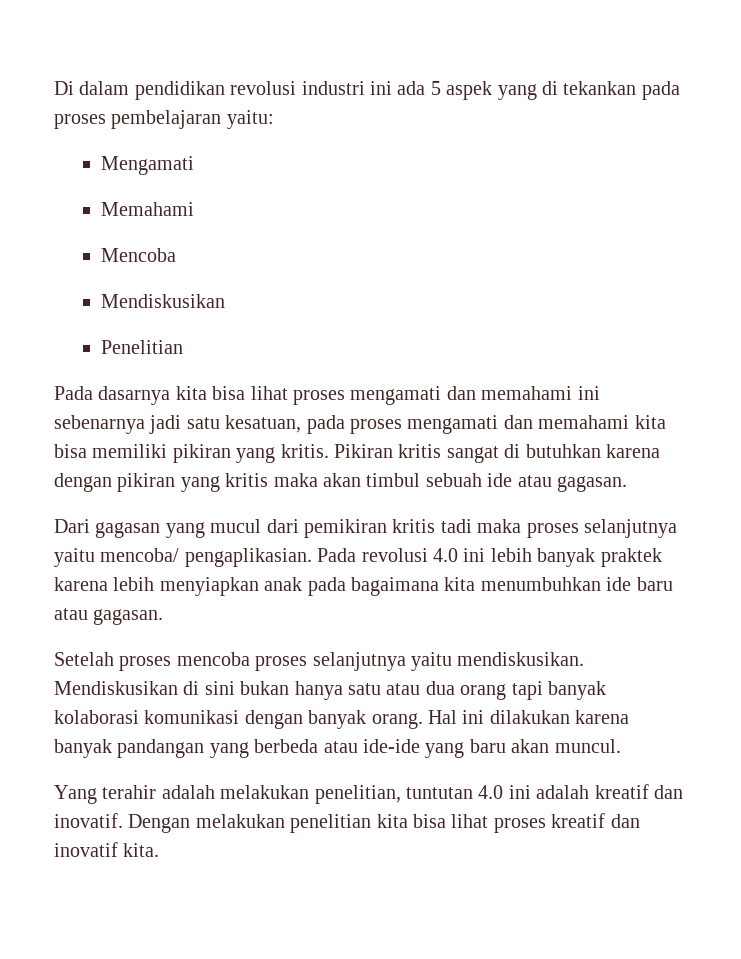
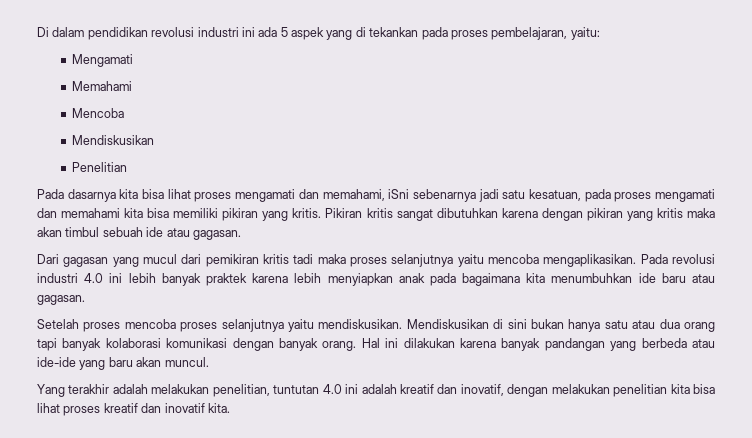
- Di dalam pendidikan revolusi industri ini ada 5 aspek yang di tekankan pada proses pembelajaran yaitu:
+ Di dalam pendidikan revolusi industri ini ada 5 aspek yang di tekankan pada proses pembelajaran, yaitu:
- Pada dasarnya kita bisa lihat proses mengamati dan memahami ini sebenarnya jadi satu kesatuan, pada proses mengamati dan memahami kita bisa memiliki pikiran yang kritis.
+ Pada dasarnya kita bisa lihat proses mengamati dan memahami, iSni sebenarnya jadi satu kesatuan, pada proses mengamati dan memahami kita bisa memiliki pikiran yang kritis.
- Pikiran kritis sangat di butuhkan karena dengan pikiran yang kritis maka akan timbul sebuah ide atau gagasan.
+ Pikiran kritis sangat dibutuhkan karena dengan pikiran yang kritis maka akan timbul sebuah ide atau gagasan.
- Dari gagasan yang mucul dari pemikiran kritis tadi maka proses selanjutnya yaitu mencoba/ pengaplikasian.
+ Dari gagasan yang mucul dari pemikiran kritis tadi maka proses selanjutnya yaitu mencoba mengaplikasikan.
- Pada revolusi 4.0 ini lebih banyak praktek karena lebih menyiapkan anak pada bagaimana kita menumbuhkan ide baru atau gagasan.
+ Pada revolusi industri 4.0 ini lebih banyak praktek karena lebih menyiapkan anak pada bagaimana kita menumbuhkan ide baru atau gagasan.
- Yang terahir adalah melakukan penelitian, tuntutan 4.0 ini adalah kreatif dan inovatif. Dengan melakukan penelitian kita bisa lihat proses kreatif dan inovatif kita.
+ Yang terakhir adalah melakukan penelitian, tuntutan 4.0 ini adalah kreatif dan inovatif, dengan melakukan penelitian kita bisa lihat proses kreatif dan inovatif kita.

